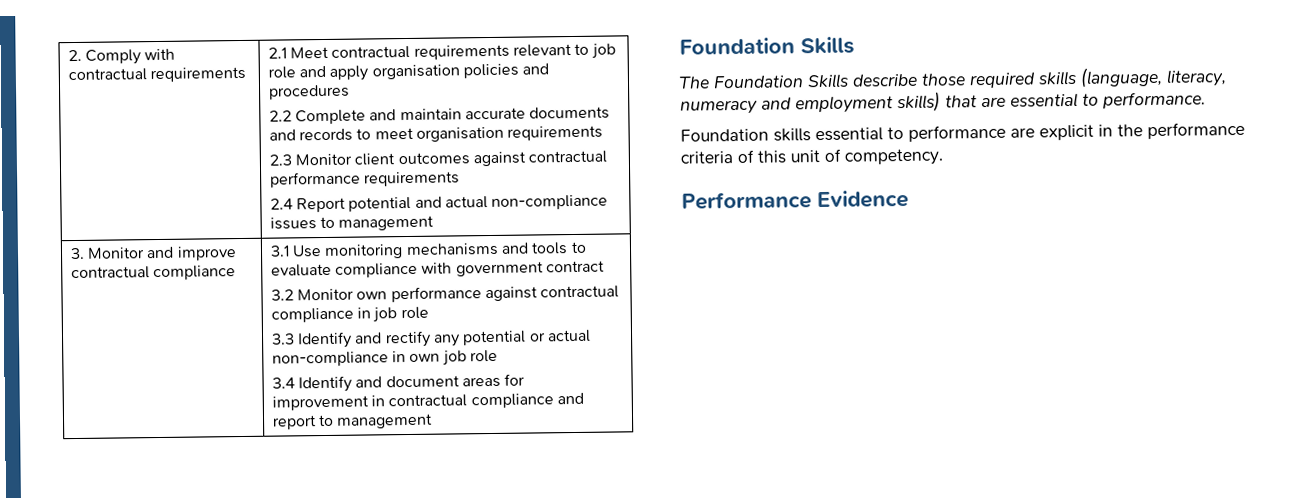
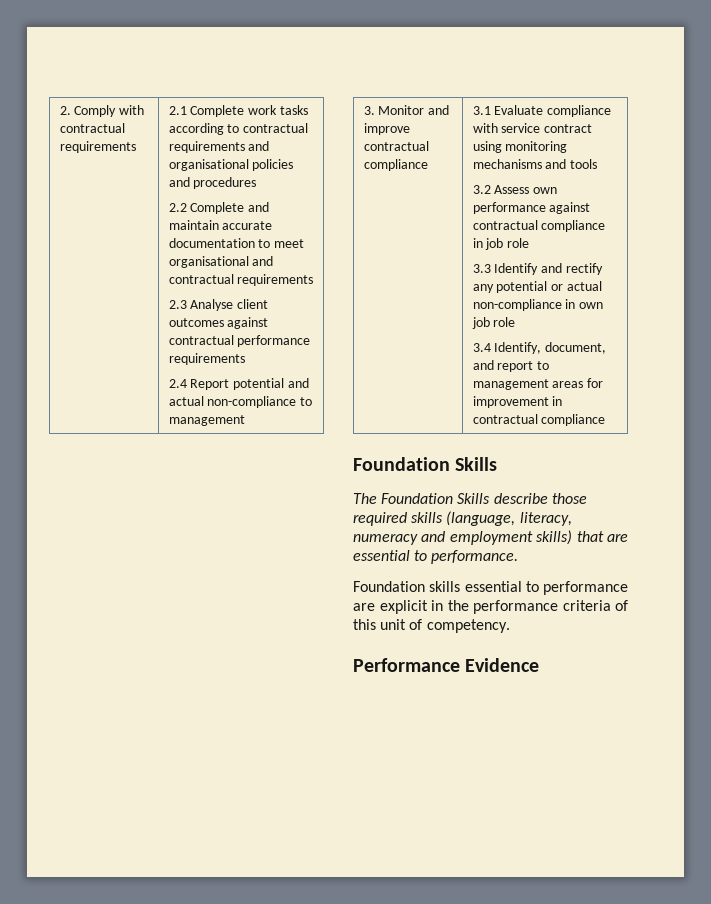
- 2.1 Meet contractual requirements relevant to job role and apply organisation policies and procedures
+ 2.1 Complete work tasks according to contractual requirements and organisational policies and procedures
- 2.2 Complete and maintain accurate documents and records to meet organisation requirements
+ 2.2 Complete and maintain accurate documentation to meet organisational and contractual requirements
- 2.3 Monitor client outcomes against contractual performance requirements
+ 2.3 Analyse client outcomes against contractual performance requirements
- 2.4 Report potential and actual non-compliance issues to management
+ 2.4 Report potential and actual non-compliance to management
- 3.1 Use monitoring mechanisms and tools to evaluate compliance with government contract
+ 3.1 Evaluate compliance with service contract using monitoring mechanisms and tools
- 3.2 Monitor own performance against contractual compliance in job role
+ 3.2 Assess own performance against contractual compliance in job role
- 3.4 Identify and document areas for improvement in contractual compliance and report to management
+ 3.4 Identify, document, and report to management areas for improvement in contractual compliance

